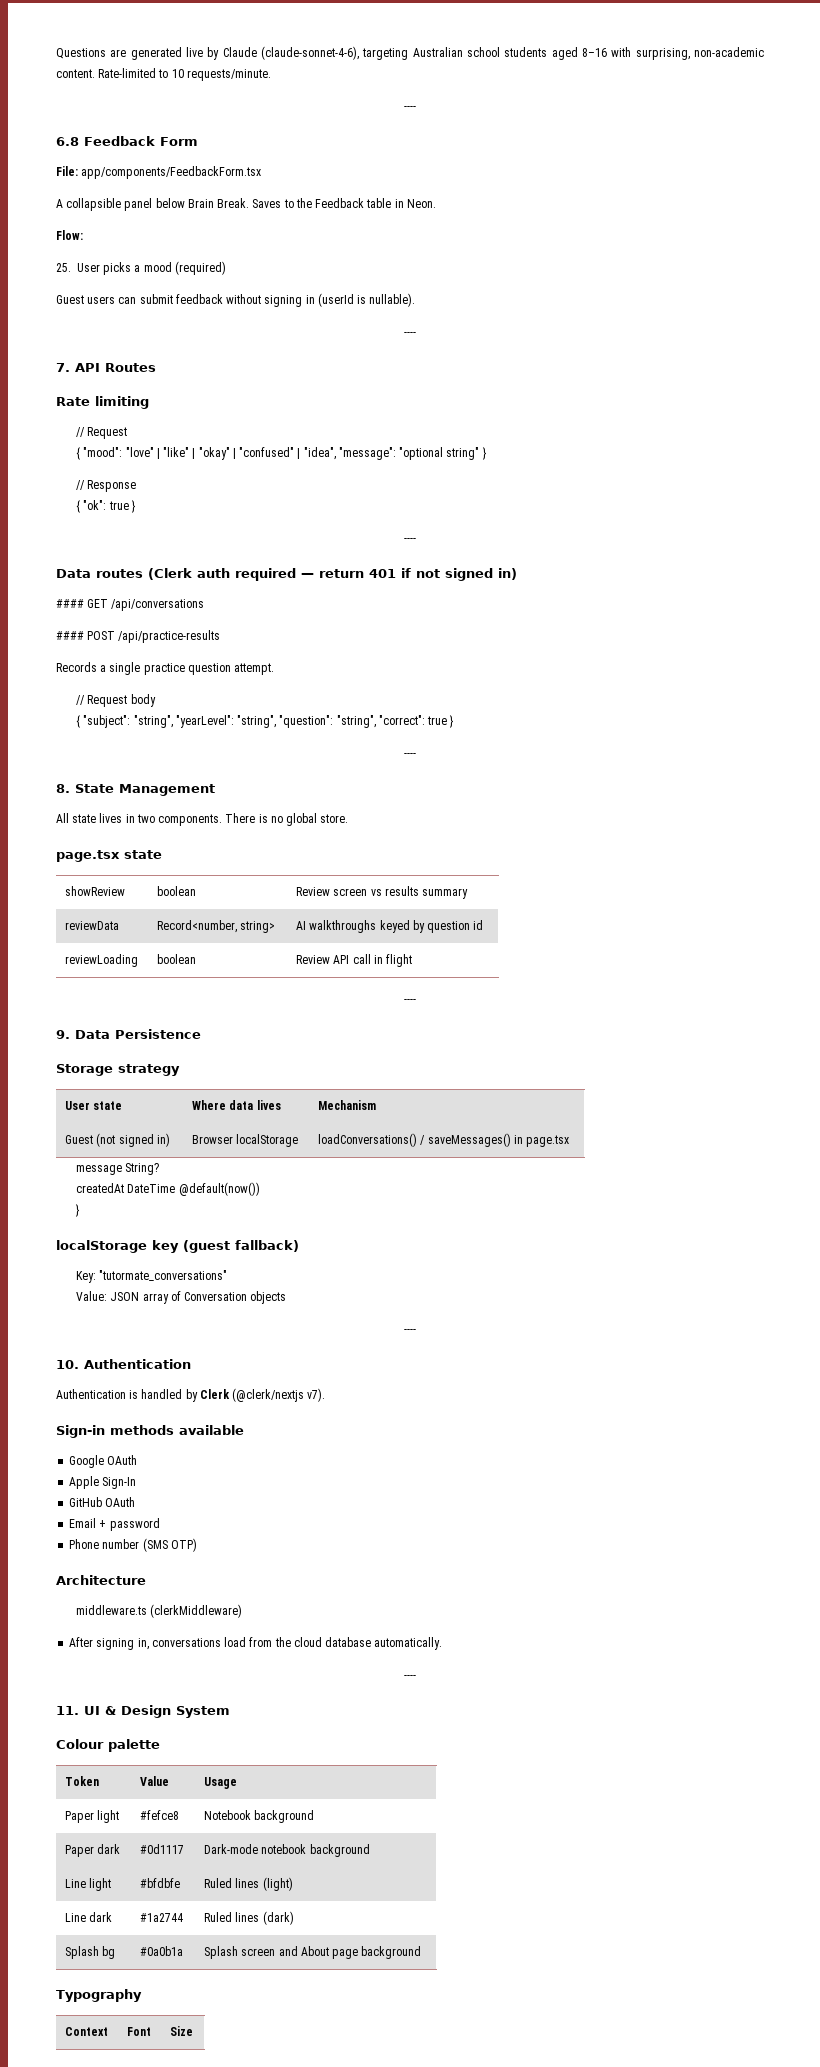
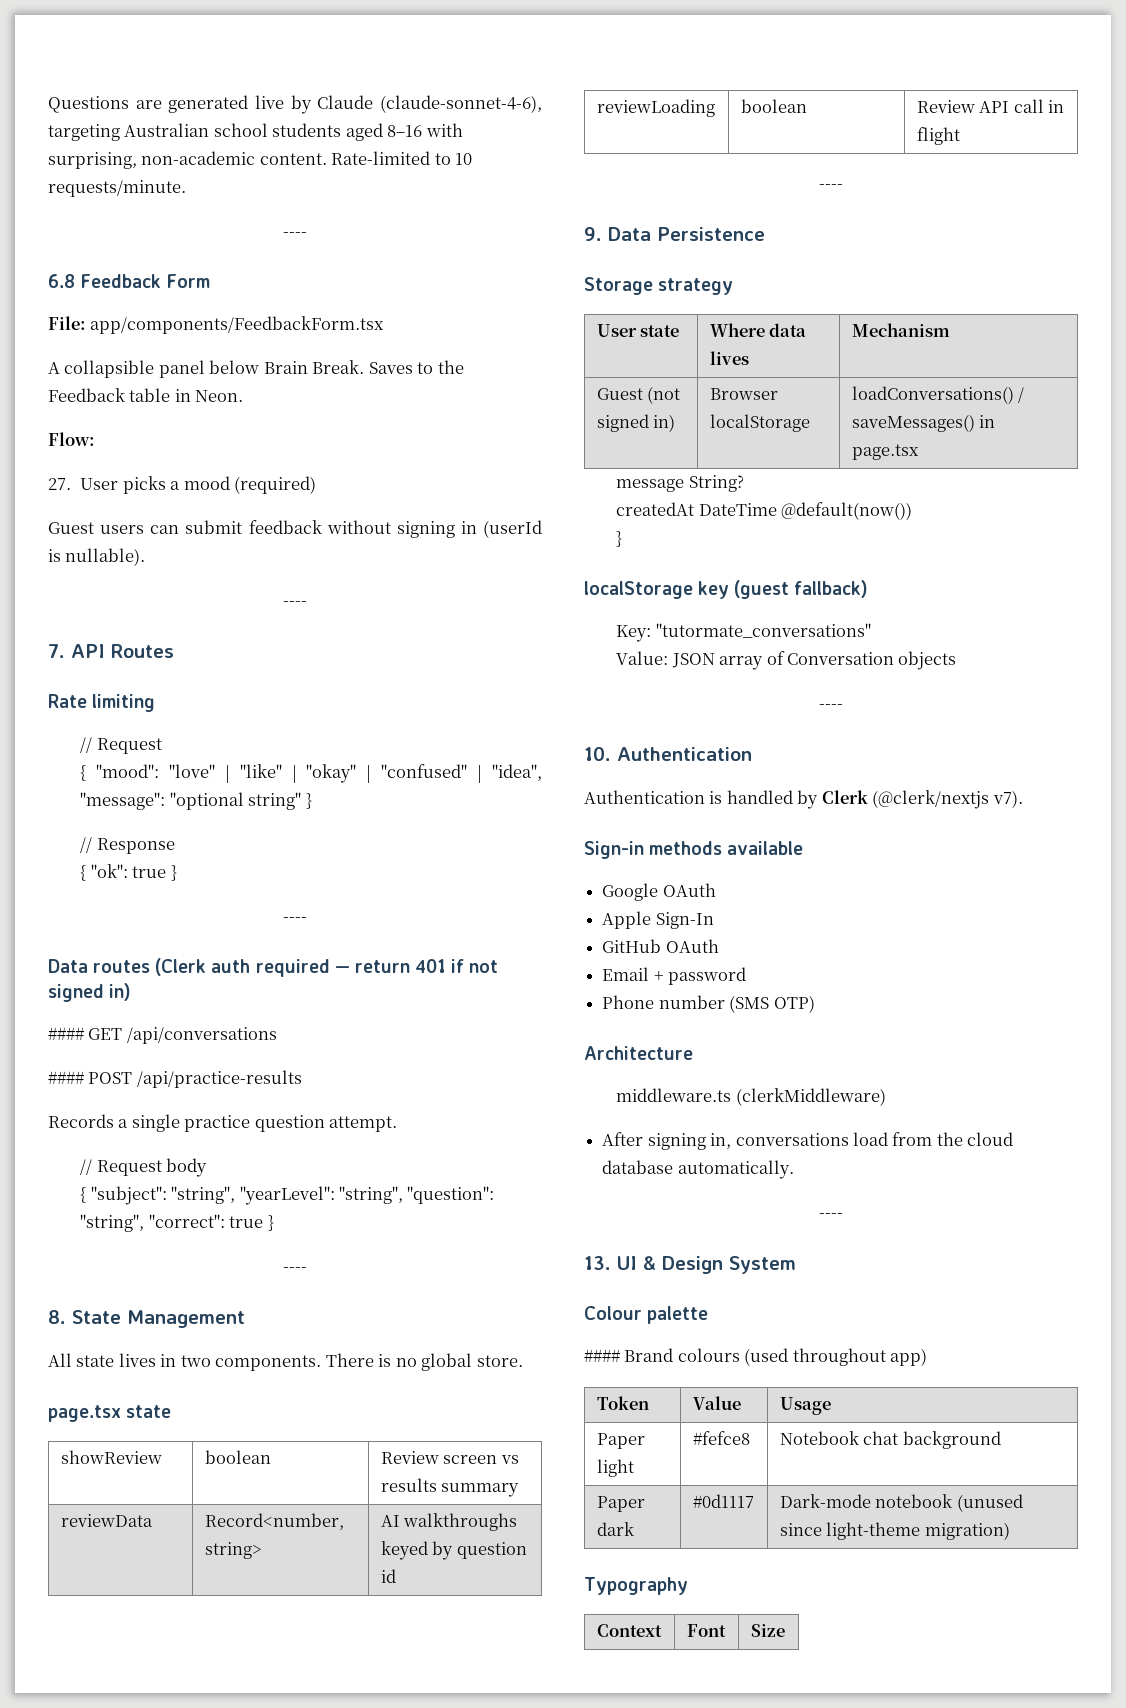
- 25. User picks a mood (required)
+ 27. User picks a mood (required)
- 11. UI & Design System
+ 13. UI & Design System
+ #### Brand colours (used throughout app)
- Paper light | #fefce8 | Notebook background
+ Paper light | #fefce8 | Notebook chat background
- Paper dark | #0d1117 | Dark-mode notebook background
- Line light | #bfdbfe | Ruled lines (light)
- Line dark | #1a2744 | Ruled lines (dark)
- Splash bg | #0a0b1a | Splash screen and About page background
+ Paper dark | #0d1117 | Dark-mode notebook (unused since light-theme migration)

